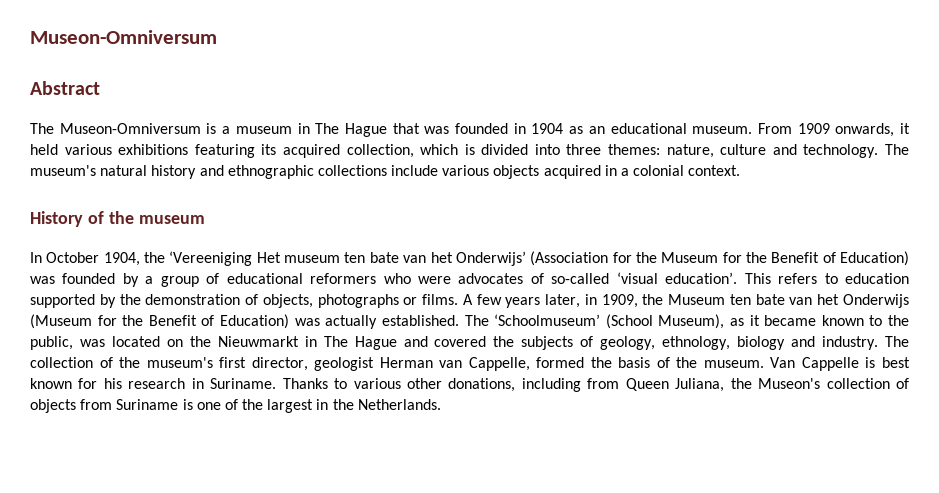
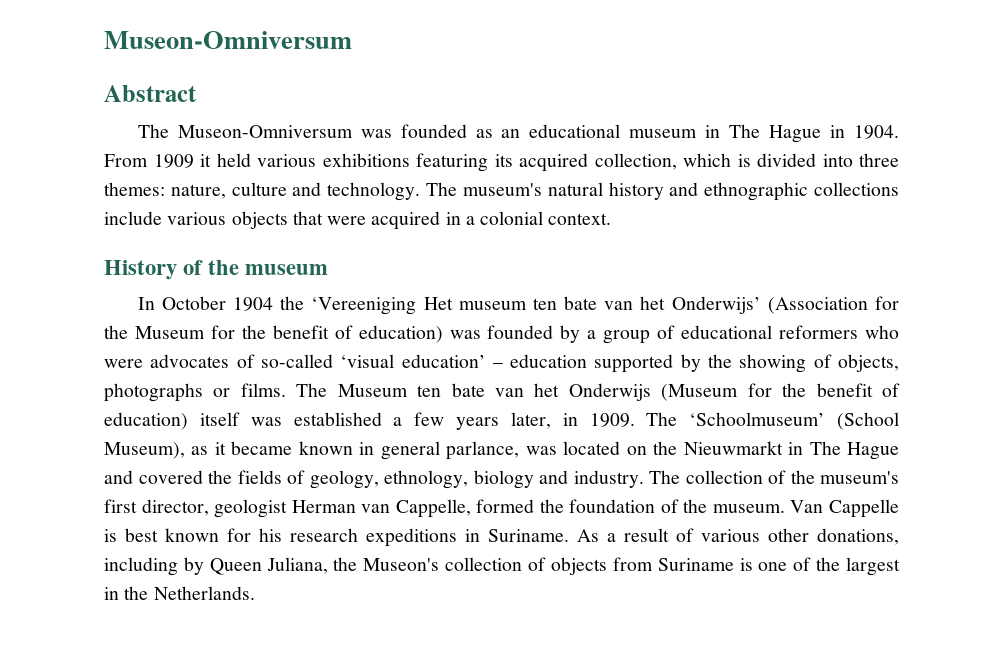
- The Museon-Omniversum is a museum in The Hague that was founded in 1904 as an educational museum.
+ The Museon-Omniversum was founded as an educational museum in The Hague in 1904.
- From 1909 onwards, it held various exhibitions featuring its acquired collection, which is divided into three themes: nature, culture and technology.
+ From 1909 it held various exhibitions featuring its acquired collection, which is divided into three themes: nature, culture and technology.
- The museum's natural history and ethnographic collections include various objects acquired in a colonial context.
+ The museum's natural history and ethnographic collections include various objects that were acquired in a colonial context.
- In October 1904, the ‘Vereeniging Het museum ten bate van het Onderwijs’ (Association for the Museum for the Benefit of Education) was founded by a group of educational reformers who were advocates of so-called ‘visual education’. This refers to education supported by the demonstration of objects, photographs or films.
+ In October 1904 the ‘Vereeniging Het museum ten bate van het Onderwijs’ (Association for the Museum for the benefit of education) was founded by a group of educational reformers who were advocates of so-called ‘visual education’ – education supported by the showing of objects, photographs or films.
- A few years later, in 1909, the Museum ten bate van het Onderwijs (Museum for the Benefit of Education) was actually established.
+ The Museum ten bate van het Onderwijs (Museum for the benefit of education) itself was established a few years later, in 1909.
- The ‘Schoolmuseum’ (School Museum), as it became known to the public, was located on the Nieuwmarkt in The Hague and covered the subjects of geology, ethnology, biology and industry.
+ The ‘Schoolmuseum’ (School Museum), as it became known in general parlance, was located on the Nieuwmarkt in The Hague and covered the fields of geology, ethnology, biology and industry.
- The collection of the museum's first director, geologist Herman van Cappelle, formed the basis of the museum.
+ The collection of the museum's first director, geologist Herman van Cappelle, formed the foundation of the museum.
- Van Cappelle is best known for his research in Suriname.
+ Van Cappelle is best known for his research expeditions in Suriname.
- Thanks to various other donations, including from Queen Juliana, the Museon's collection of objects from Suriname is one of the largest in the Netherlands.
+ As a result of various other donations, including by Queen Juliana, the Museon's collection of objects from Suriname is one of the largest in the Netherlands.

